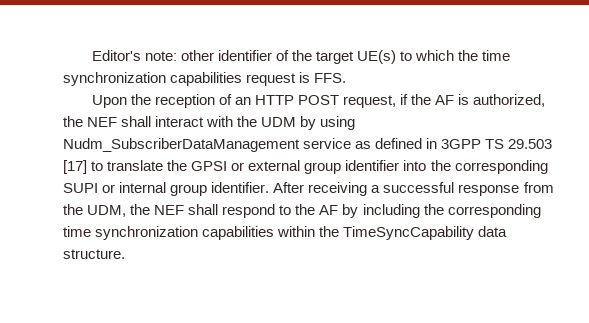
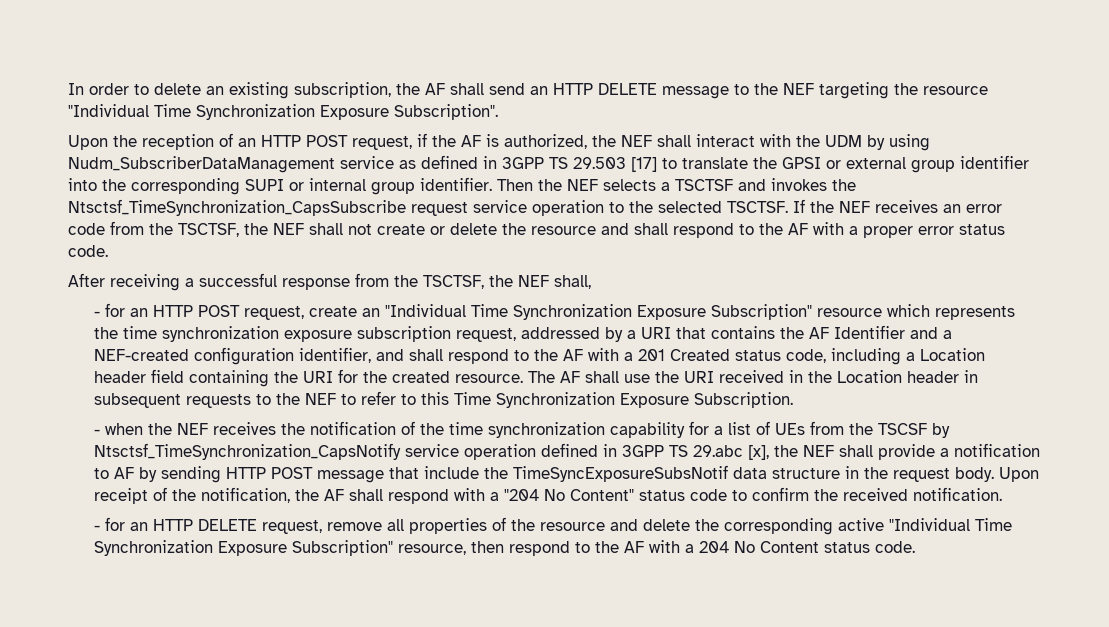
- Editor's note: other identifier of the target UE(s) to which the time synchronization capabilities request is FFS.
+ In order to delete an existing subscription, the AF shall send an HTTP DELETE message to the NEF targeting the resource "Individual Time Synchronization Exposure Subscription".
- Upon the reception of an HTTP POST request, if the AF is authorized, the NEF shall interact with the UDM by using Nudm_SubscriberDataManagement service as defined in 3GPP TS 29.503 [17] to translate the GPSI or external group identifier into the corresponding SUPI or internal group identifier. After receiving a successful response from the UDM, the NEF shall respond to the AF by including the corresponding time synchronization capabilities within the TimeSyncCapability data structure.
+ Upon the reception of an HTTP POST request, if the AF is authorized, the NEF shall interact with the UDM by using Nudm_SubscriberDataManagement service as defined in 3GPP TS 29.503 [17] to translate the GPSI or external group identifier into the corresponding SUPI or internal group identifier. Then the NEF selects a TSCTSF and invokes the Ntsctsf_TimeSynchronization_CapsSubscribe request service operation to the selected TSCTSF. If the NEF receives an error code from the TSCTSF, the NEF shall not create or delete the resource and shall respond to the AF with a proper error status code.
+ After receiving a successful response from the TSCTSF, the NEF shall,
+ - for an HTTP POST request, create an "Individual Time Synchronization Exposure Subscription" resource which represents the time synchronization exposure subscription request, addressed by a URI that contains the AF Identifier and a NEF-created configuration identifier, and shall respond to the AF with a 201 Created status code, including a Location header field containing the URI for the created resource. The AF shall use the URI received in the Location header in subsequent requests to the NEF to refer to this Time Synchronization Exposure Subscription.
+ - when the NEF receives the notification of the time synchronization capability for a list of UEs from the TSCSF by Ntsctsf_TimeSynchronization_CapsNotify service operation defined in 3GPP TS 29.abc [x], the NEF shall provide a notification to AF by sending HTTP POST message that include the TimeSyncExposureSubsNotif data structure in the request body. Upon receipt of the notification, the AF shall respond with a "204 No Content" status code to confirm the received notification.
+ - for an HTTP DELETE request, remove all properties of the resource and delete the corresponding active "Individual Time Synchronization Exposure Subscription" resource, then respond to the AF with a 204 No Content status code.

